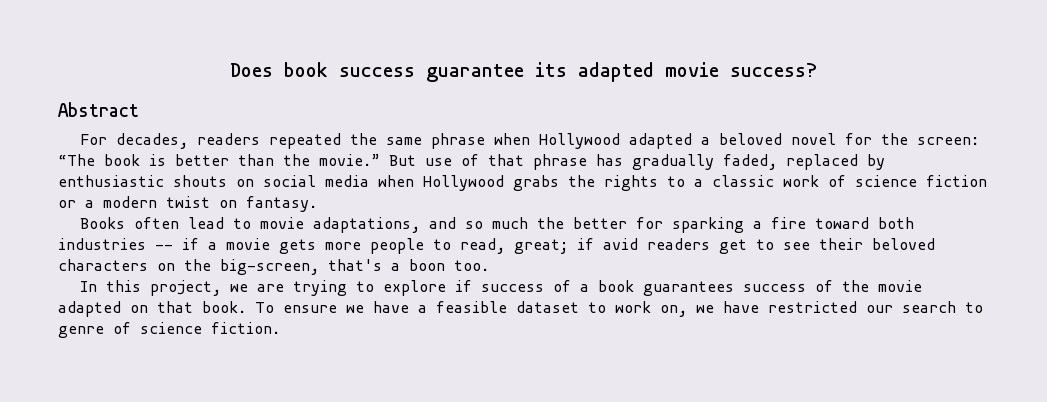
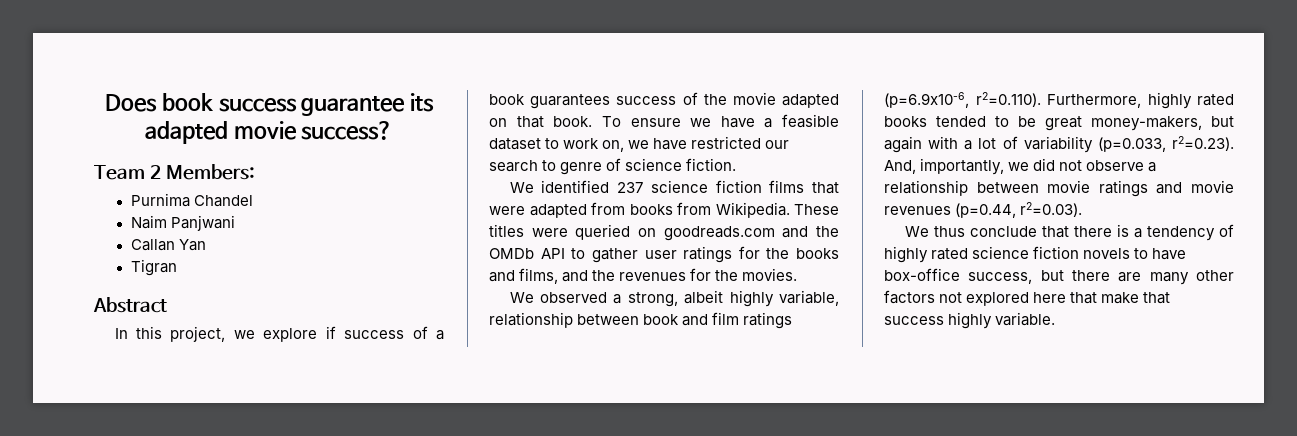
+ Team 2 Members:
+ Purnima Chandel
+ Naim Panjwani
+ Callan Yan
+ Tigran
  Abstract
- For decades, readers repeated the same phrase when Hollywood adapted a beloved novel for the screen: “The book is better than the movie.” But use of that phrase has gradually faded, replaced by enthusiastic shouts on social media when Hollywood grabs the rights to a classic work of science fiction or a modern twist on fantasy.
- Books often lead to movie adaptations, and so much the better for sparking a fire toward both industries -- if a movie gets more people to read, great; if avid readers get to see their beloved characters on the big-screen, that's a boon too.
- In this project, we are trying to explore if success of a book guarantees success of the movie adapted on that book.
+ In this project, we explore if success of a book guarantees success of the movie adapted on that book.
+ We identified 237 science fiction films that were adapted from books from Wikipedia. These titles were queried on goodreads.com and the OMDb API to gather user ratings for the books and films, and the revenues for the movies.
+ We observed a strong, albeit highly variable, relationship between book and film ratings (p=6.9x10-6, r2=0.110). Furthermore, highly rated books tended to be great money-makers, but again with a lot of variability (p=0.033, r2=0.23). And, importantly, we did not observe a relationship between movie ratings and movie revenues (p=0.44, r2=0.03).
+ We thus conclude that there is a tendency of highly rated science fiction novels to have box-office success, but there are many other factors not explored here that make that success highly variable.

